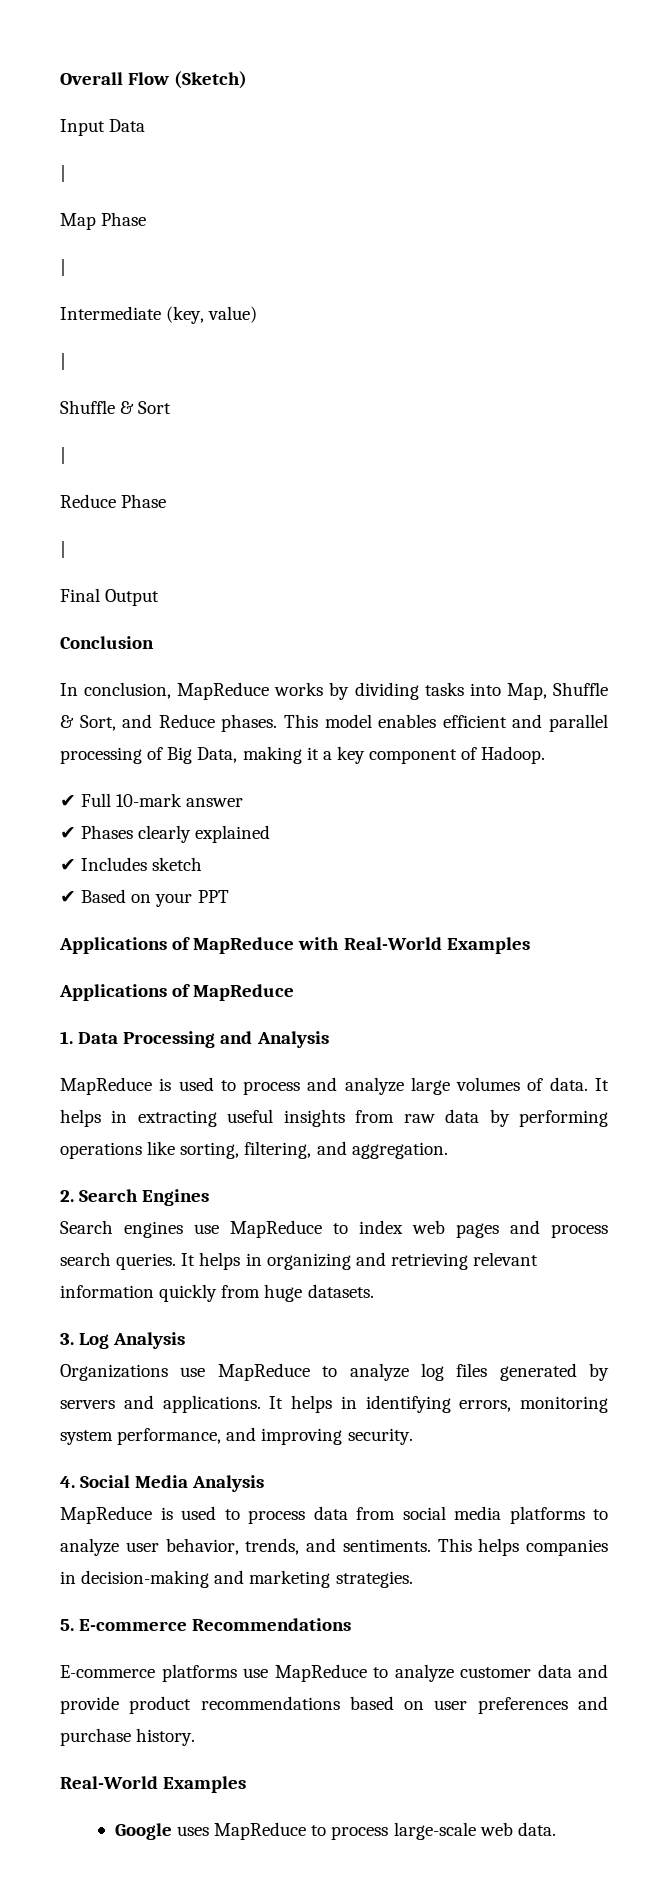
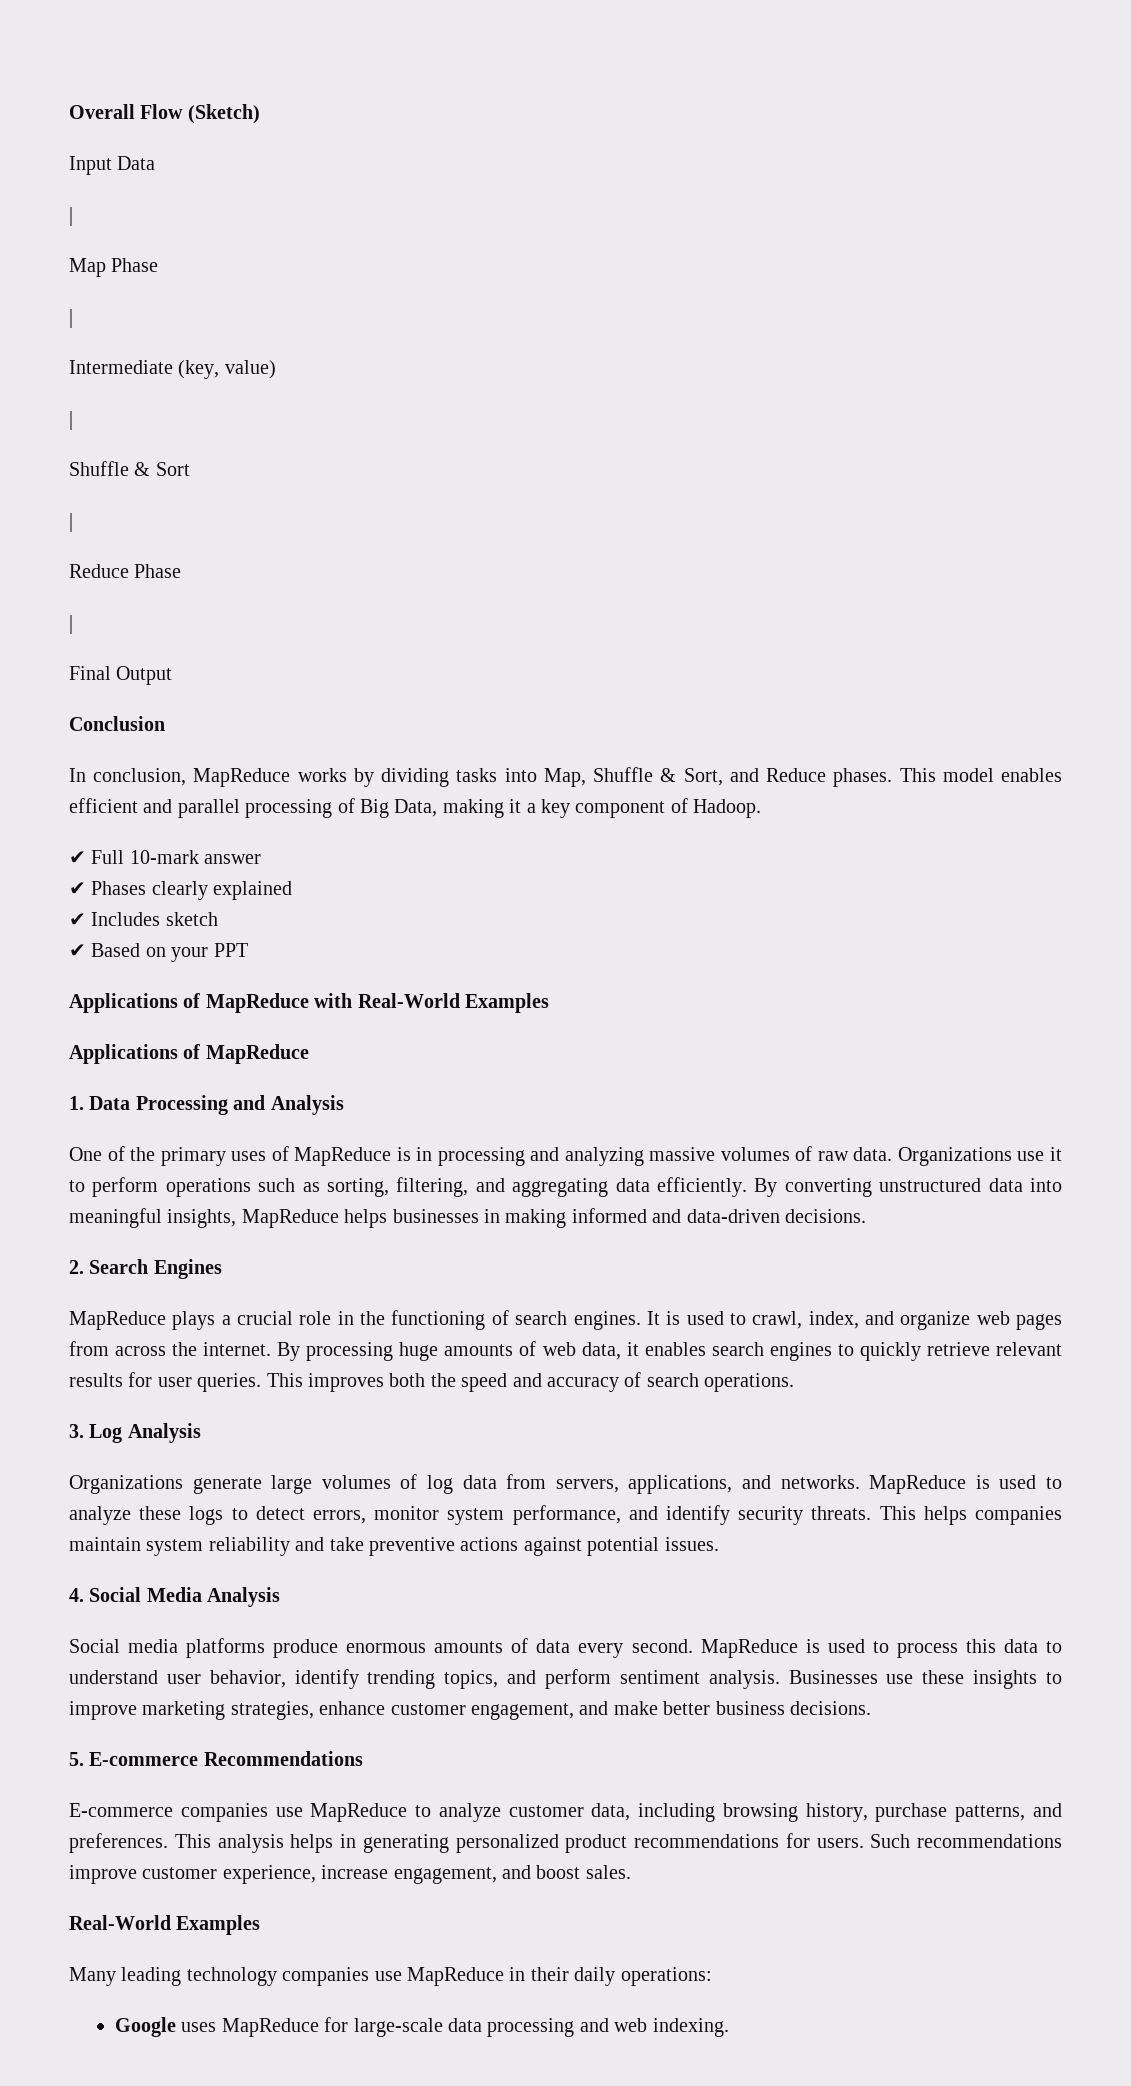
- MapReduce is used to process and analyze large volumes of data. It helps in extracting useful insights from raw data by performing operations like sorting, filtering, and aggregation.
+ One of the primary uses of MapReduce is in processing and analyzing massive volumes of raw data. Organizations use it to perform operations such as sorting, filtering, and aggregating data efficiently. By converting unstructured data into meaningful insights, MapReduce helps businesses in making informed and data-driven decisions.
  2. Search Engines
- Search engines use MapReduce to index web pages and process search queries. It helps in organizing and retrieving relevant information quickly from huge datasets.
+ MapReduce plays a crucial role in the functioning of search engines. It is used to crawl, index, and organize web pages from across the internet. By processing huge amounts of web data, it enables search engines to quickly retrieve relevant results for user queries. This improves both the speed and accuracy of search operations.
  3. Log Analysis
- Organizations use MapReduce to analyze log files generated by servers and applications. It helps in identifying errors, monitoring system performance, and improving security.
+ Organizations generate large volumes of log data from servers, applications, and networks. MapReduce is used to analyze these logs to detect errors, monitor system performance, and identify security threats. This helps companies maintain system reliability and take preventive actions against potential issues.
  4. Social Media Analysis
- MapReduce is used to process data from social media platforms to analyze user behavior, trends, and sentiments. This helps companies in decision-making and marketing strategies.
+ Social media platforms produce enormous amounts of data every second. MapReduce is used to process this data to understand user behavior, identify trending topics, and perform sentiment analysis. Businesses use these insights to improve marketing strategies, enhance customer engagement, and make better business decisions.
- E-commerce platforms use MapReduce to analyze customer data and provide product recommendations based on user preferences and purchase history.
+ E-commerce companies use MapReduce to analyze customer data, including browsing history, purchase patterns, and preferences. This analysis helps in generating personalized product recommendations for users. Such recommendations improve customer experience, increase engagement, and boost sales.
  Real-World Examples
- Google uses MapReduce to process large-scale web data.
+ Many leading technology companies use MapReduce in their daily operations:
+ Google uses MapReduce for large-scale data processing and web indexing.

